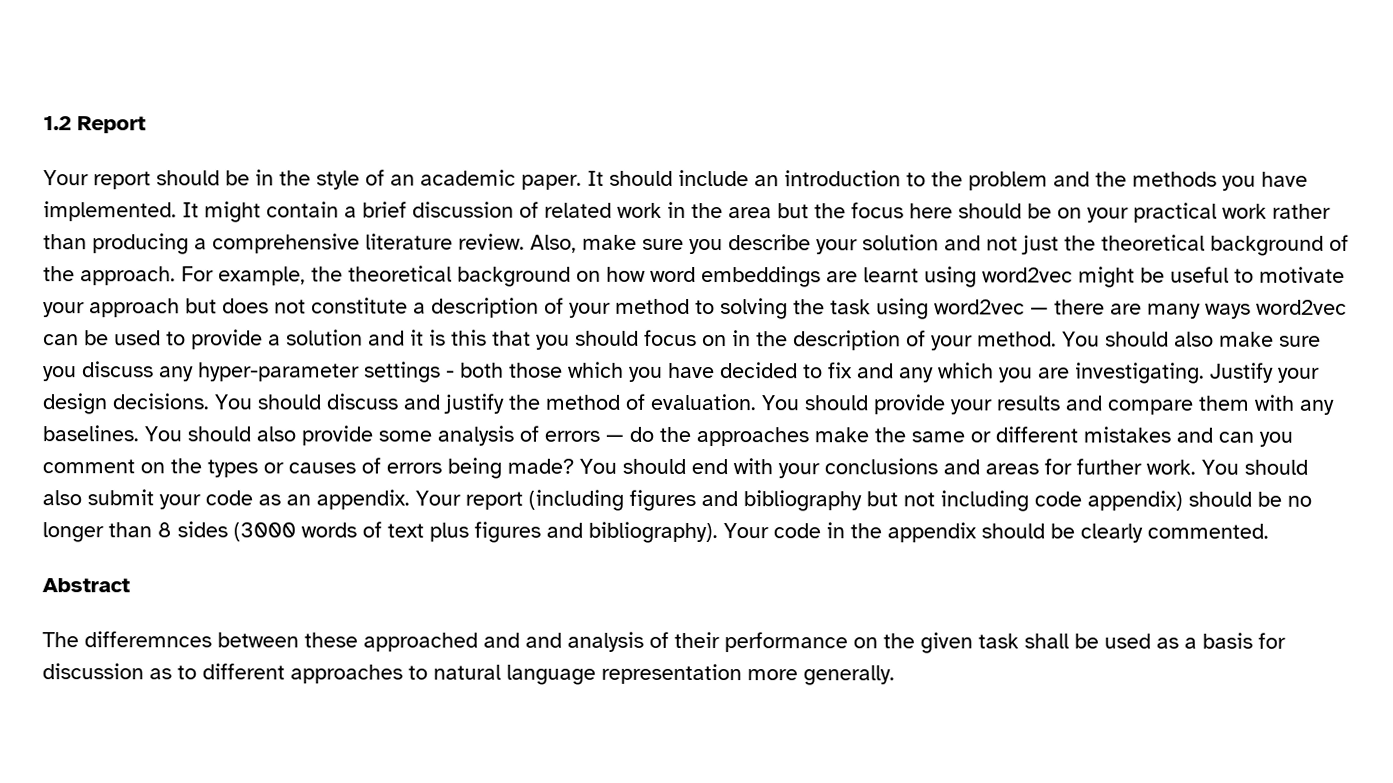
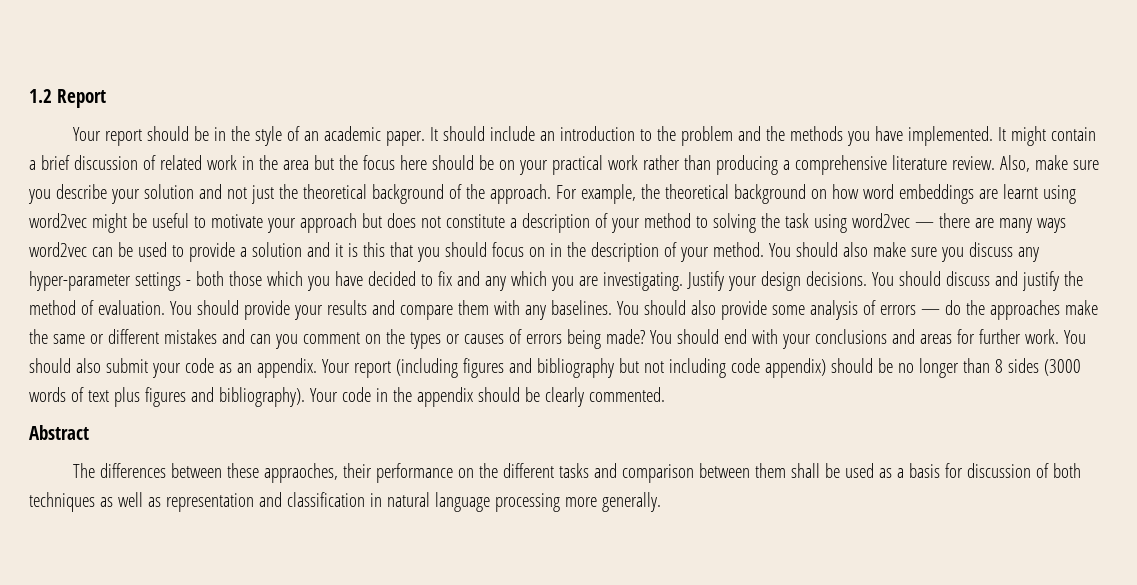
- The differemnces between these approached and and analysis of their performance on the given task shall be used as a basis for discussion as to different approaches to natural language representation more generally.
+ The differences between these appraoches, their performance on the different tasks and comparison between them shall be used as a basis for discussion of both techniques as well as representation and classification in natural language processing more generally.

